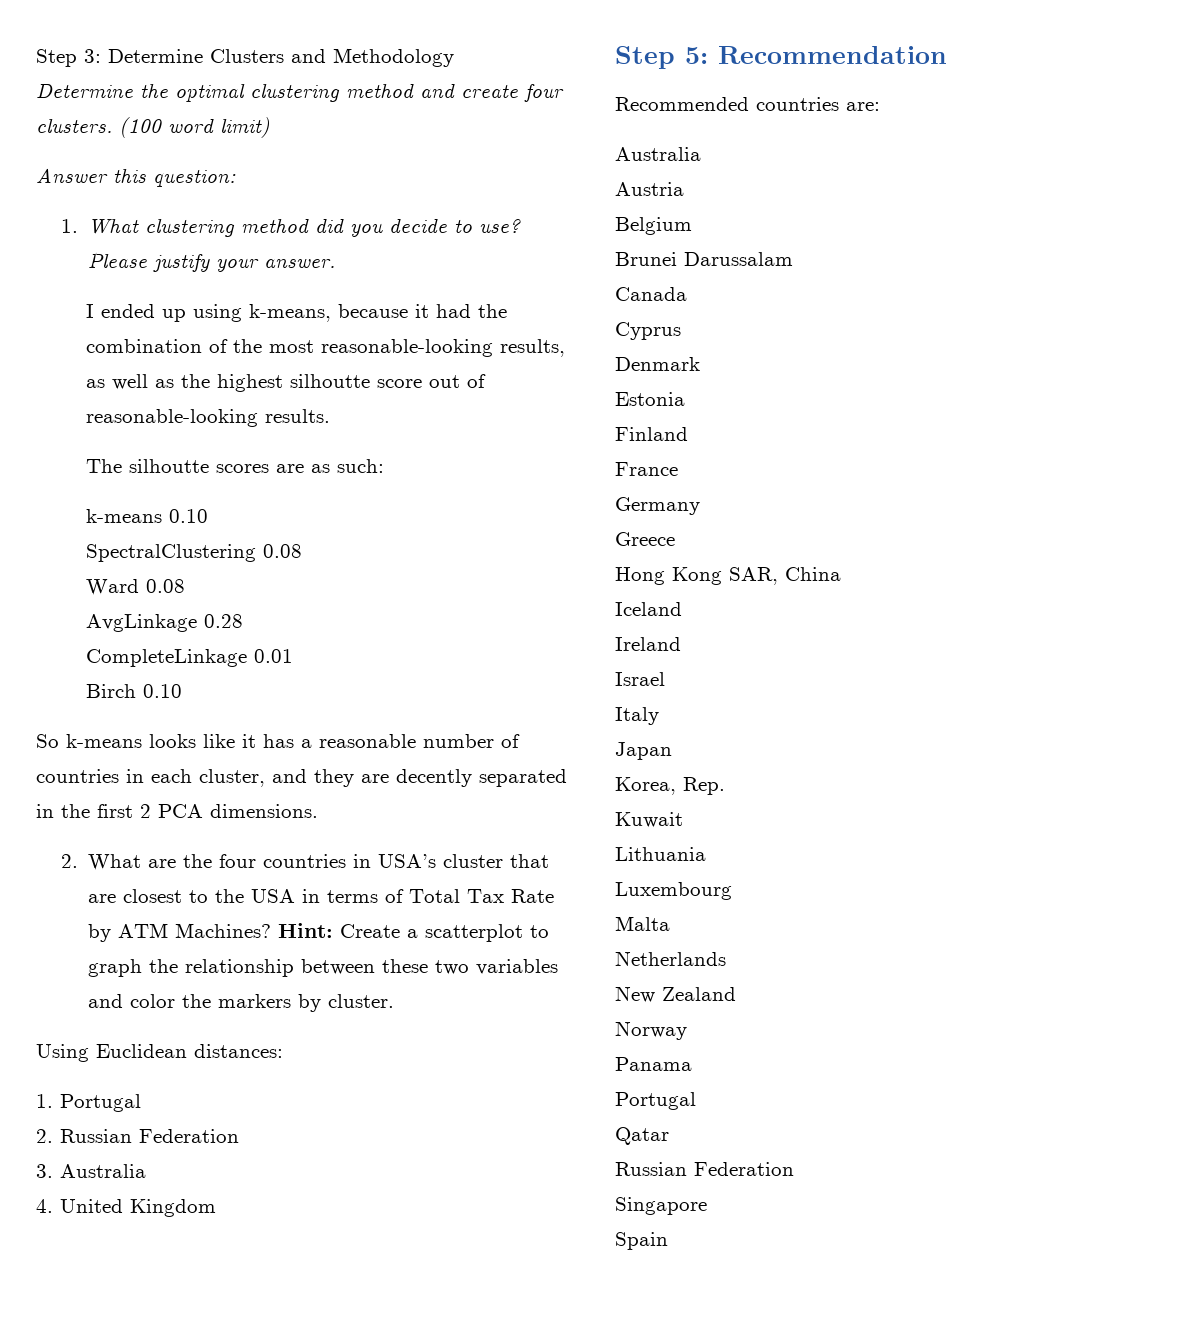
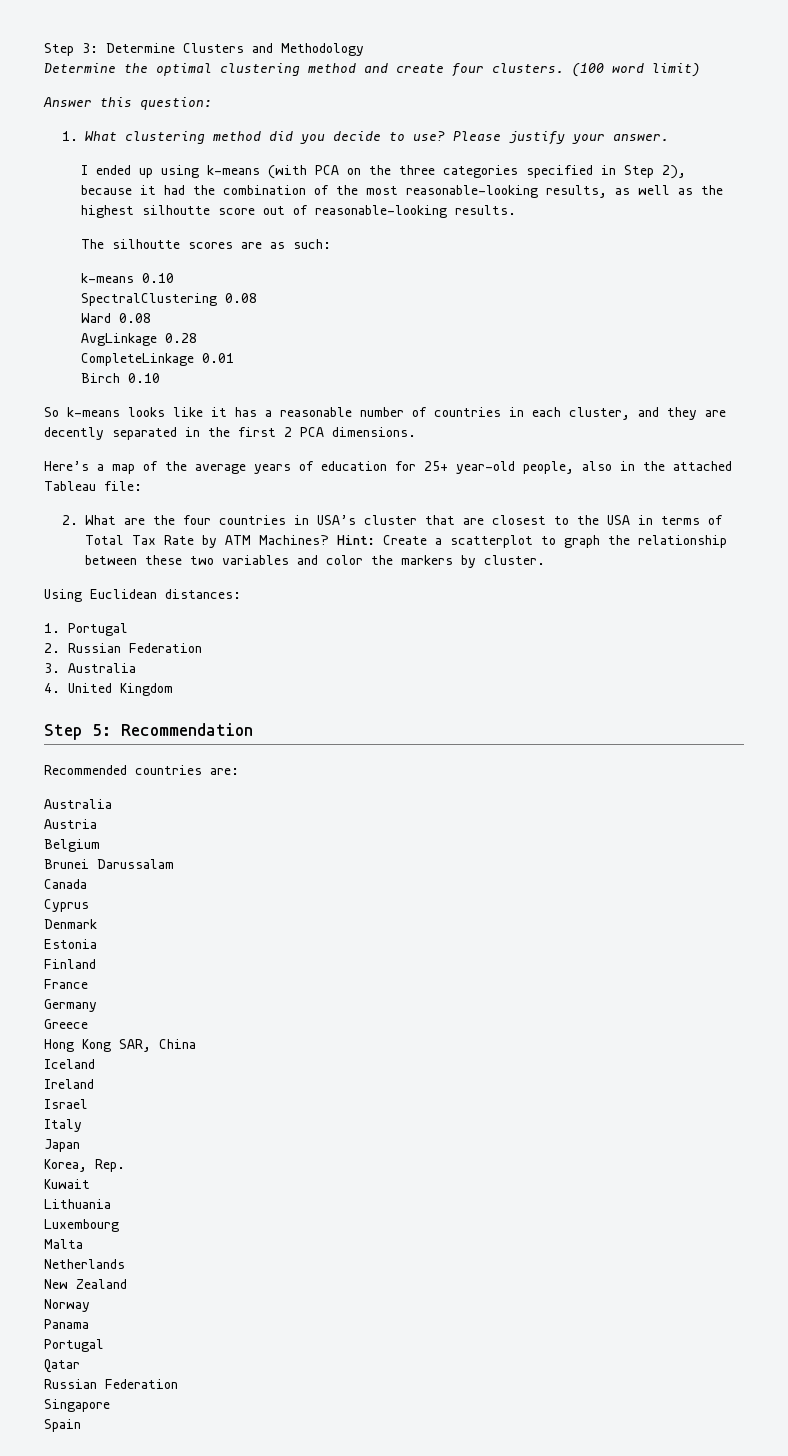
- I ended up using k-means, because it had the combination of the most reasonable-looking results, as well as the highest silhoutte score out of reasonable-looking results.
+ I ended up using k-means (with PCA on the three categories specified in Step 2), because it had the combination of the most reasonable-looking results, as well as the highest silhoutte score out of reasonable-looking results.
+ Here’s a map of the average years of education for 25+ year-old people, also in the attached Tableau file:

